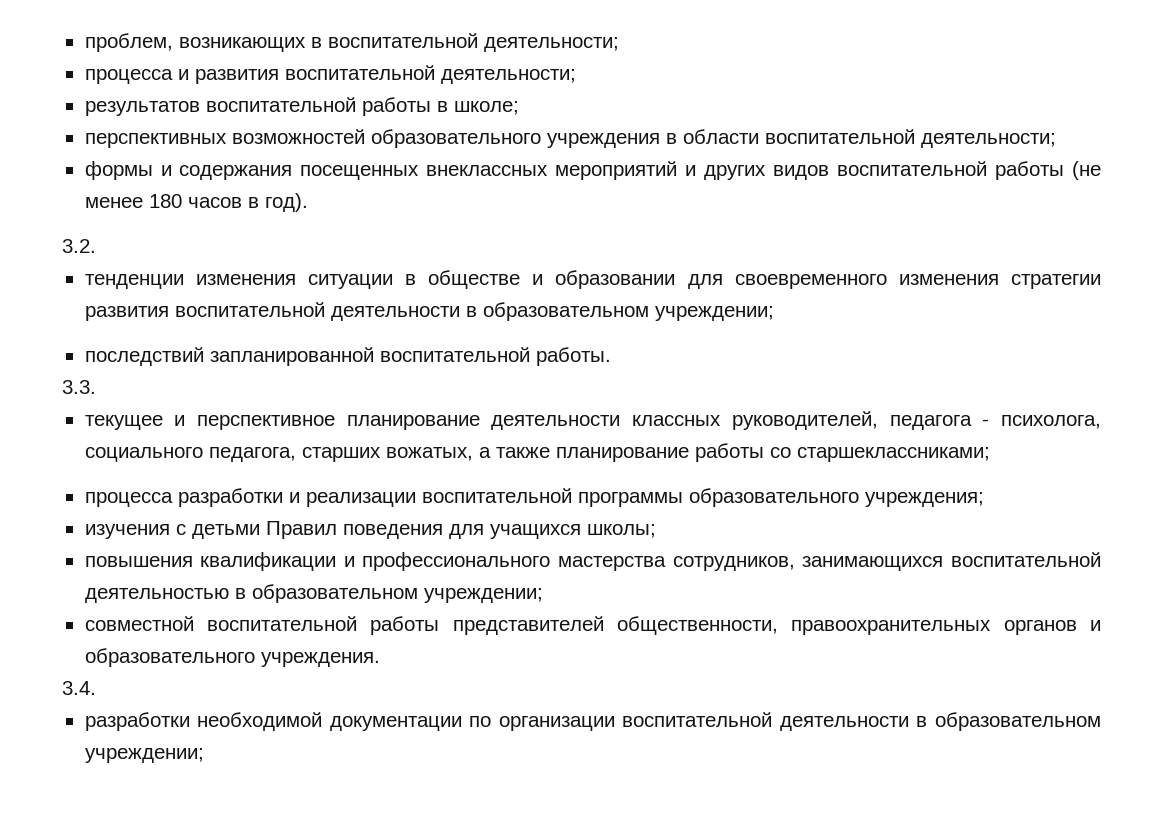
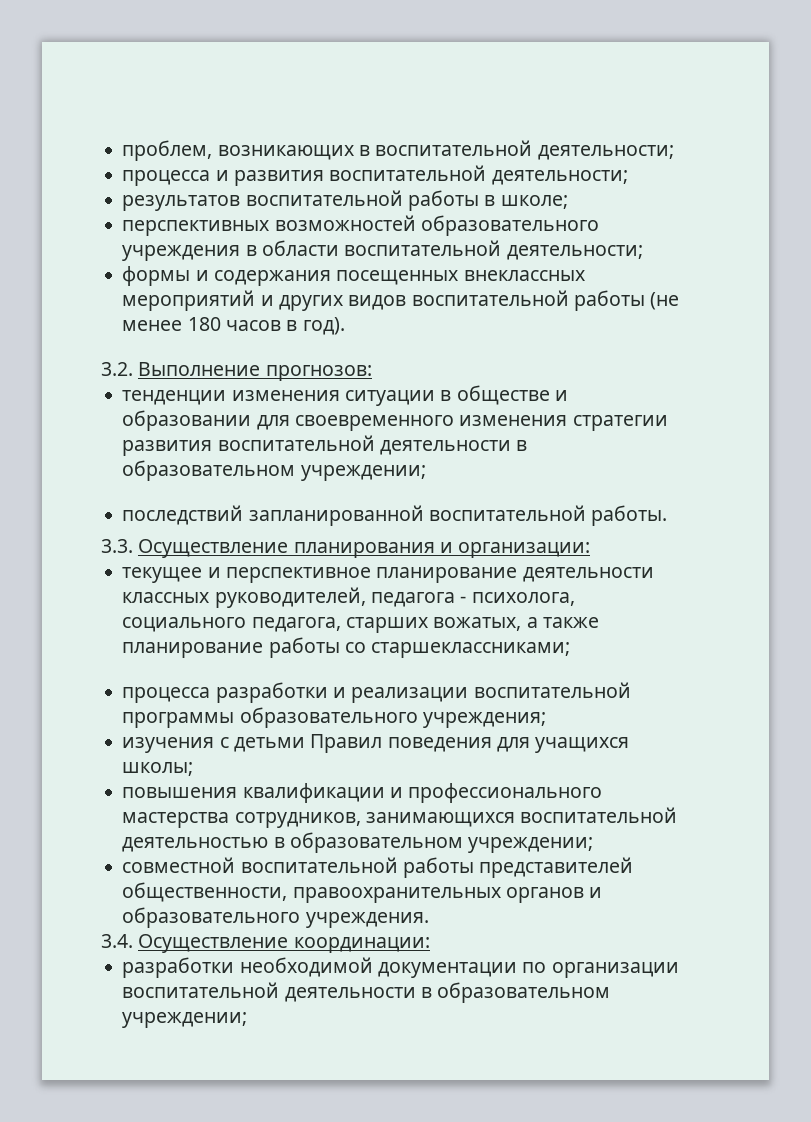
- 3.2.
+ 3.2. Выполнение прогнозов:
- 3.3.
+ 3.3. Осуществление планирования и организации:
- 3.4.
+ 3.4. Осуществление координации:

